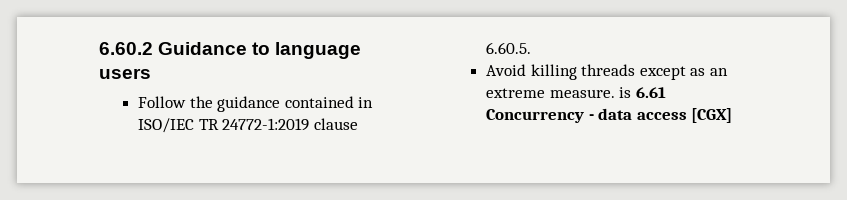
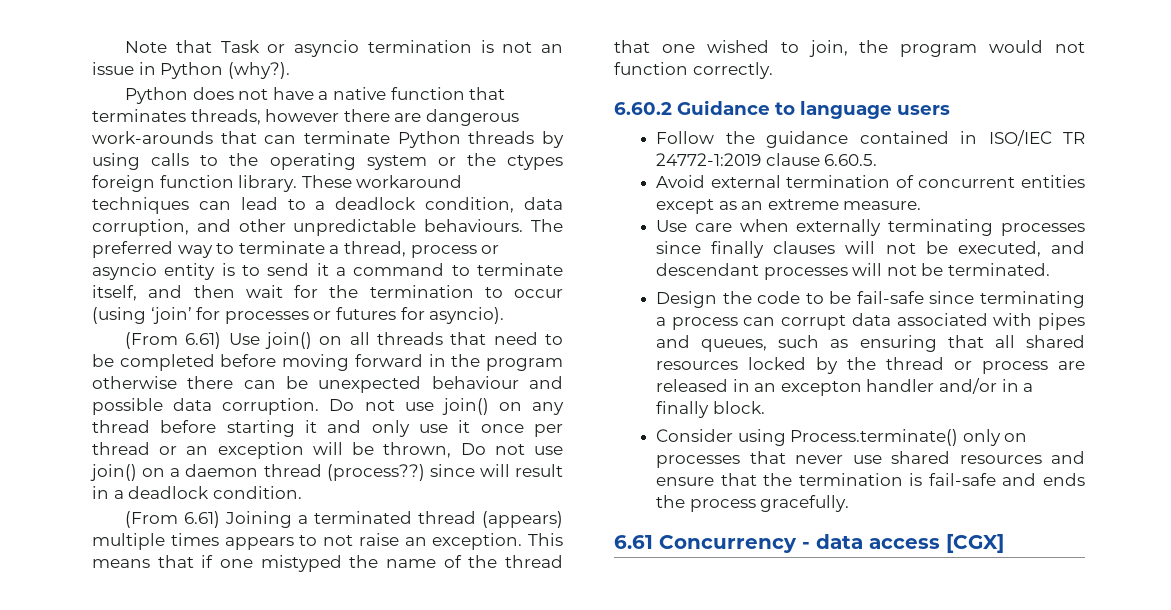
+ Note that Task or asyncio termination is not an issue in Python (why?).
+ Python does not have a native function that terminates threads, however there are dangerous work-arounds that can terminate Python threads by using calls to the operating system or the ctypes foreign function library. These workaround techniques can lead to a deadlock condition, data corruption, and other unpredictable behaviours. The preferred way to terminate a thread, process or asyncio entity is to send it a command to terminate itself, and then wait for the termination to occur (using ‘join’ for processes or futures for asyncio).
+ (From 6.61) Use join() on all threads that need to be completed before moving forward in the program otherwise there can be unexpected behaviour and possible data corruption. Do not use join() on any thread before starting it and only use it once per thread or an exception will be thrown, Do not use join() on a daemon thread (process??) since will result in a deadlock condition.
+ (From 6.61) Joining a terminated thread (appears) multiple times appears to not raise an exception. This means that if one mistyped the name of the thread that one wished to join, the program would not function correctly.
- Avoid killing threads except as an extreme measure. is 6.61 Concurrency - data access [CGX]
+ Avoid external termination of concurrent entities except as an extreme measure.
+ Use care when externally terminating processes since finally clauses will not be executed, and descendant processes will not be terminated.
+ Design the code to be fail-safe since terminating a process can corrupt data associated with pipes and queues, such as ensuring that all shared resources locked by the thread or process are released in an excepton handler and/or in a finally block.
+ Consider using Process.terminate() only on processes that never use shared resources and ensure that the termination is fail-safe and ends the process gracefully.
+ 6.61 Concurrency - data access [CGX]

